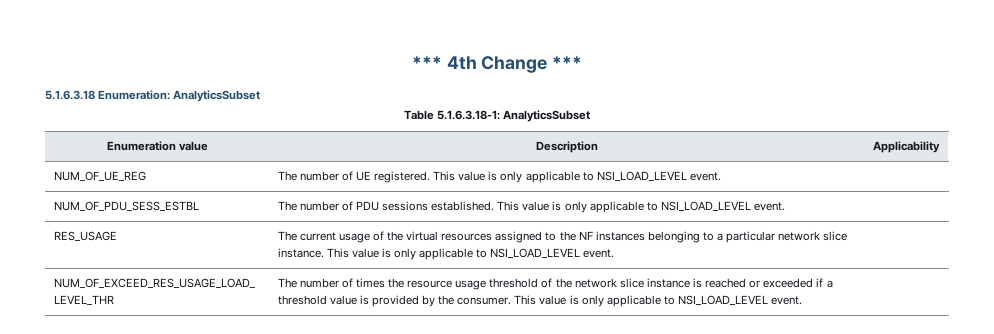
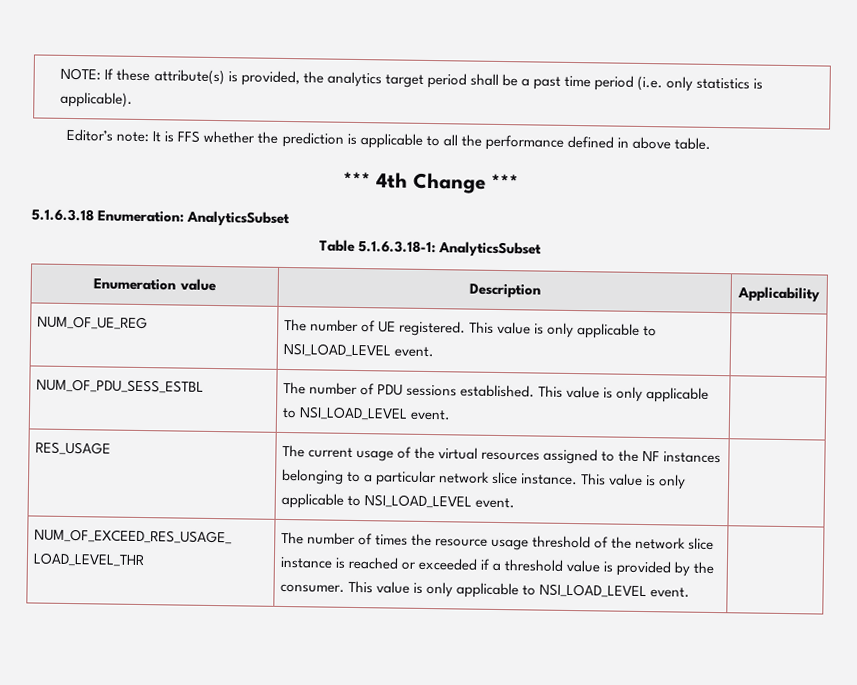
+ NOTE: If these attribute(s) is provided, the analytics target period shall be a past time period (i.e. only statistics is applicable).
+ Editor’s note: It is FFS whether the prediction is applicable to all the performance defined in above table.

